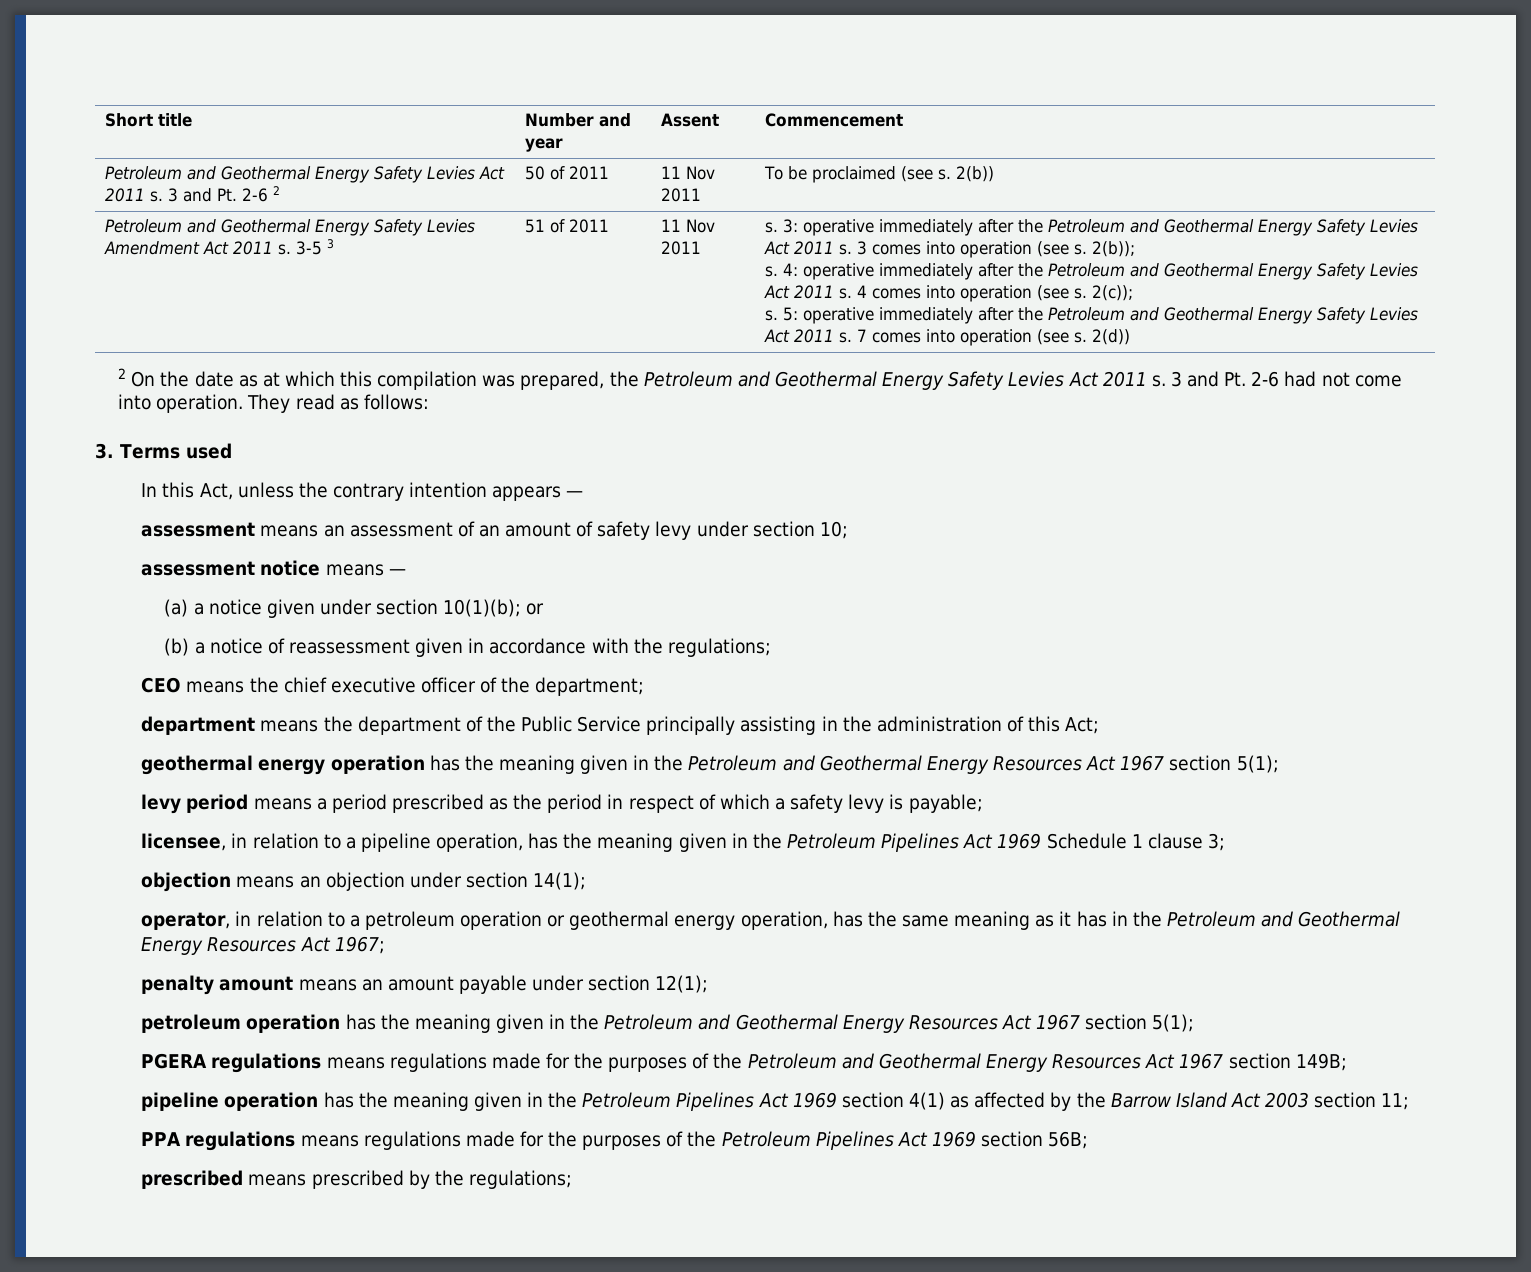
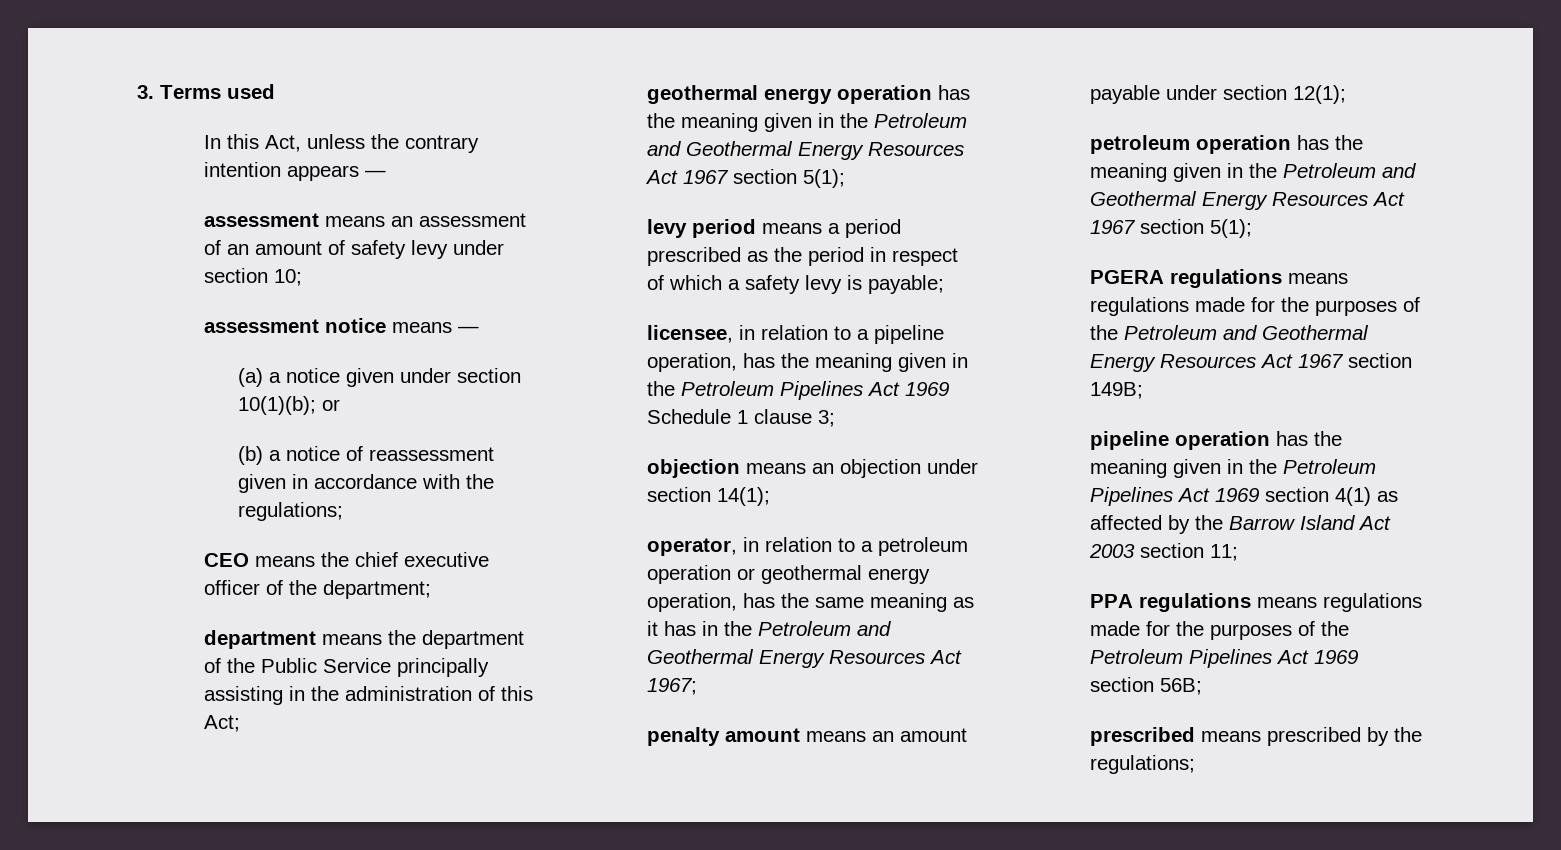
- Short title | Number and year | Assent | Commencement
- Petroleum and Geothermal Energy Safety Levies Act 2011 s. 3 and Pt. 2-6 2 | 50 of 2011 | 11 Nov 2011 | To be proclaimed (see s. 2(b))
- Petroleum and Geothermal Energy Safety Levies Amendment Act 2011 s. 3-5 3 | 51 of 2011 | 11 Nov 2011 | s. 3: operative immediately after the Petroleum and Geothermal Energy Safety Levies Act 2011 s. 3 comes into operation (see s. 2(b));
- s. 4: operative immediately after the Petroleum and Geothermal Energy Safety Levies Act 2011 s. 4 comes into operation (see s. 2(c));
- s. 5: operative immediately after the Petroleum and Geothermal Energy Safety Levies Act 2011 s. 7 comes into operation (see s. 2(d))
- 2 On the date as at which this compilation was prepared, the Petroleum and Geothermal Energy Safety Levies Act 2011 s. 3 and Pt. 2-6 had not come into operation. They read as follows:

